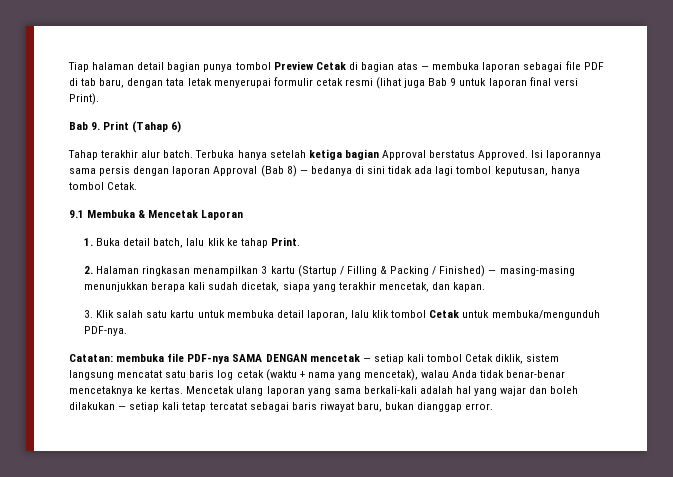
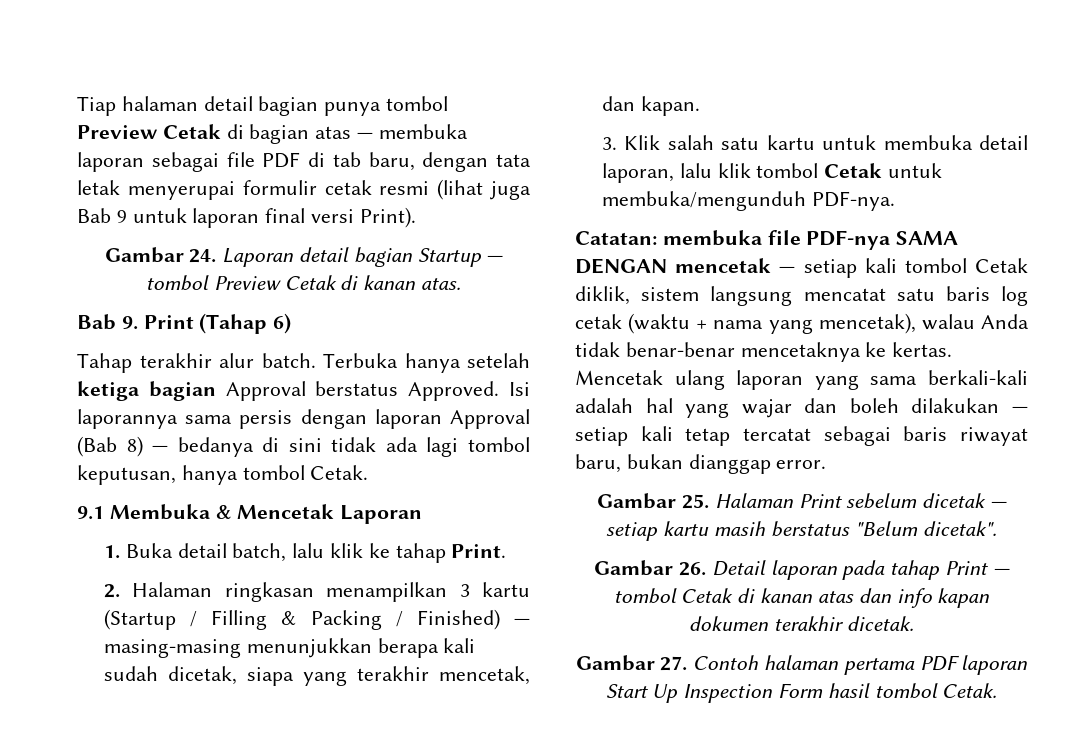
+ Gambar 24. Laporan detail bagian Startup — tombol Preview Cetak di kanan atas.
+ Gambar 25. Halaman Print sebelum dicetak — setiap kartu masih berstatus "Belum dicetak".
+ Gambar 26. Detail laporan pada tahap Print — tombol Cetak di kanan atas dan info kapan dokumen terakhir dicetak.
+ Gambar 27. Contoh halaman pertama PDF laporan Start Up Inspection Form hasil tombol Cetak.

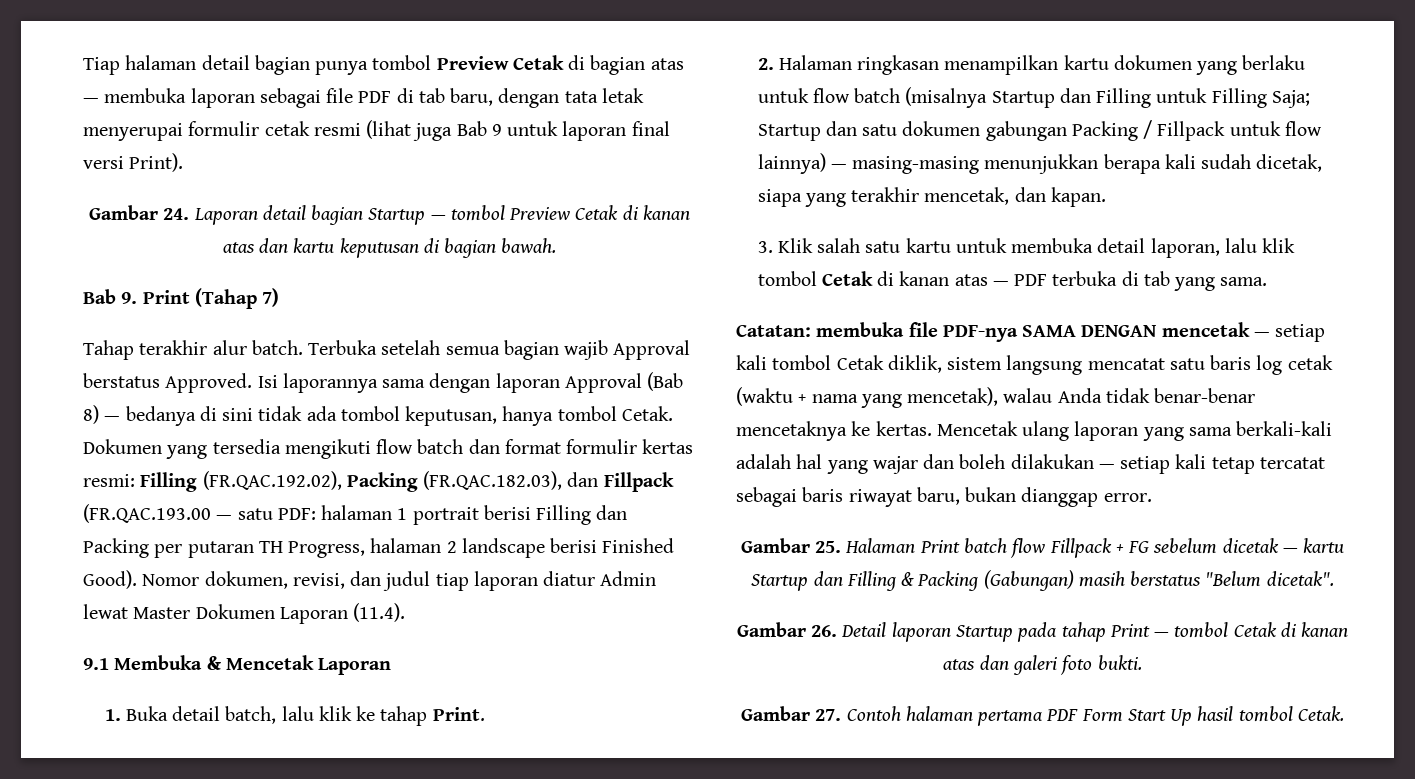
- Gambar 24. Laporan detail bagian Startup — tombol Preview Cetak di kanan atas.
+ Gambar 24. Laporan detail bagian Startup — tombol Preview Cetak di kanan atas dan kartu keputusan di bagian bawah.
- Bab 9. Print (Tahap 6)
+ Bab 9. Print (Tahap 7)
- Terbuka hanya setelah ketiga bagian Approval berstatus Approved.
+ Terbuka setelah semua bagian wajib Approval berstatus Approved.
- Isi laporannya sama persis dengan laporan Approval (Bab 8) — bedanya di sini tidak ada lagi tombol keputusan, hanya tombol Cetak.
+ Isi laporannya sama dengan laporan Approval (Bab 8) — bedanya di sini tidak ada tombol keputusan, hanya tombol Cetak. Dokumen yang tersedia mengikuti flow batch dan format formulir kertas resmi: Filling (FR.QAC.192.02), Packing (FR.QAC.182.03), dan Fillpack (FR.QAC.193.00 — satu PDF: halaman 1 portrait berisi Filling dan Packing per putaran TH Progress, halaman 2 landscape berisi Finished Good). Nomor dokumen, revisi, dan judul tiap laporan diatur Admin lewat Master Dokumen Laporan (11.4).
- 2. Halaman ringkasan menampilkan 3 kartu (Startup / Filling & Packing / Finished) — masing-masing menunjukkan berapa kali sudah dicetak, siapa yang terakhir mencetak, dan kapan.
+ 2. Halaman ringkasan menampilkan kartu dokumen yang berlaku untuk flow batch (misalnya Startup dan Filling untuk Filling Saja; Startup dan satu dokumen gabungan Packing / Fillpack untuk flow lainnya) — masing-masing menunjukkan berapa kali sudah dicetak, siapa yang terakhir mencetak, dan kapan.
- 3. Klik salah satu kartu untuk membuka detail laporan, lalu klik tombol Cetak untuk membuka/mengunduh PDF-nya.
+ 3. Klik salah satu kartu untuk membuka detail laporan, lalu klik tombol Cetak di kanan atas — PDF terbuka di tab yang sama.
- Gambar 25. Halaman Print sebelum dicetak — setiap kartu masih berstatus "Belum dicetak".
+ Gambar 25. Halaman Print batch flow Fillpack + FG sebelum dicetak — kartu Startup dan Filling & Packing (Gabungan) masih berstatus "Belum dicetak".
- Gambar 26. Detail laporan pada tahap Print — tombol Cetak di kanan atas dan info kapan dokumen terakhir dicetak.
+ Gambar 26. Detail laporan Startup pada tahap Print — tombol Cetak di kanan atas dan galeri foto bukti.
- Gambar 27. Contoh halaman pertama PDF laporan Start Up Inspection Form hasil tombol Cetak.
+ Gambar 27. Contoh halaman pertama PDF Form Start Up hasil tombol Cetak.

